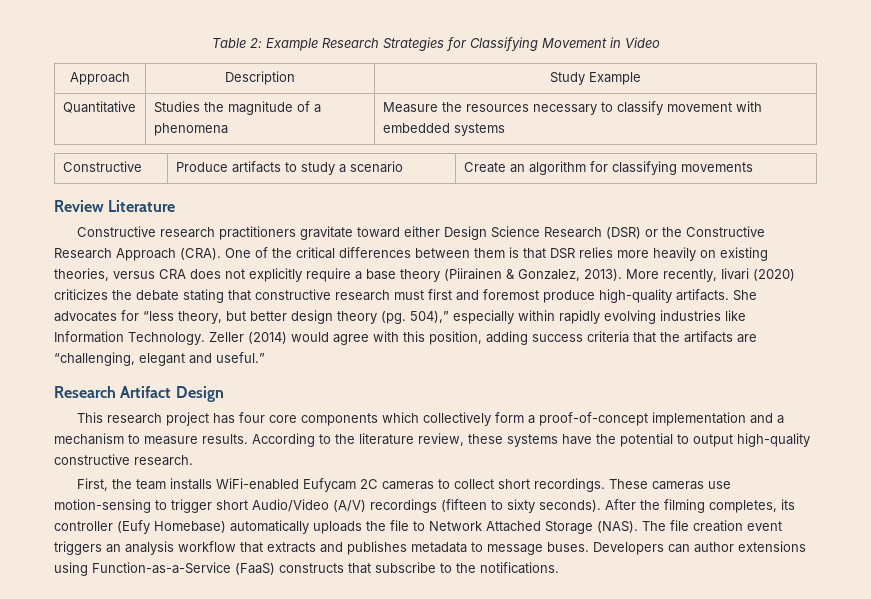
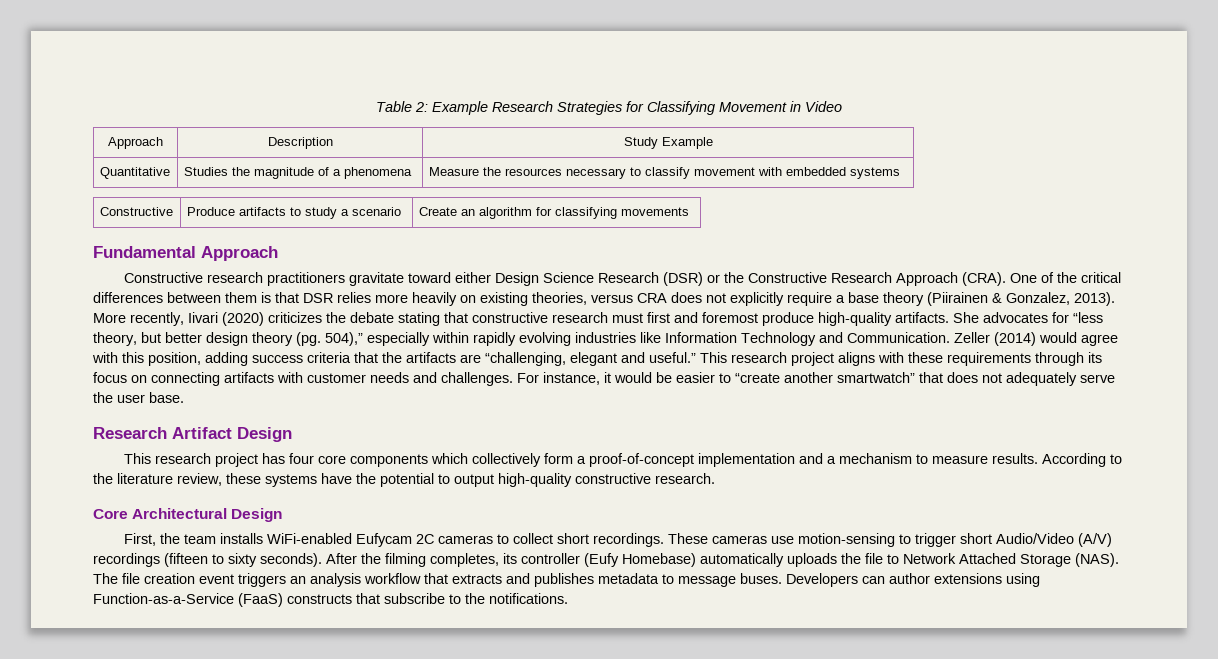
- Review Literature
+ Fundamental Approach
- 504),” especially within rapidly evolving industries like Information Technology.
+ 504),” especially within rapidly evolving industries like Information Technology and Communication.
+ This research project aligns with these requirements through its focus on connecting artifacts with customer needs and challenges. For instance, it would be easier to “create another smartwatch” that does not adequately serve the user base.
+ Core Architectural Design

